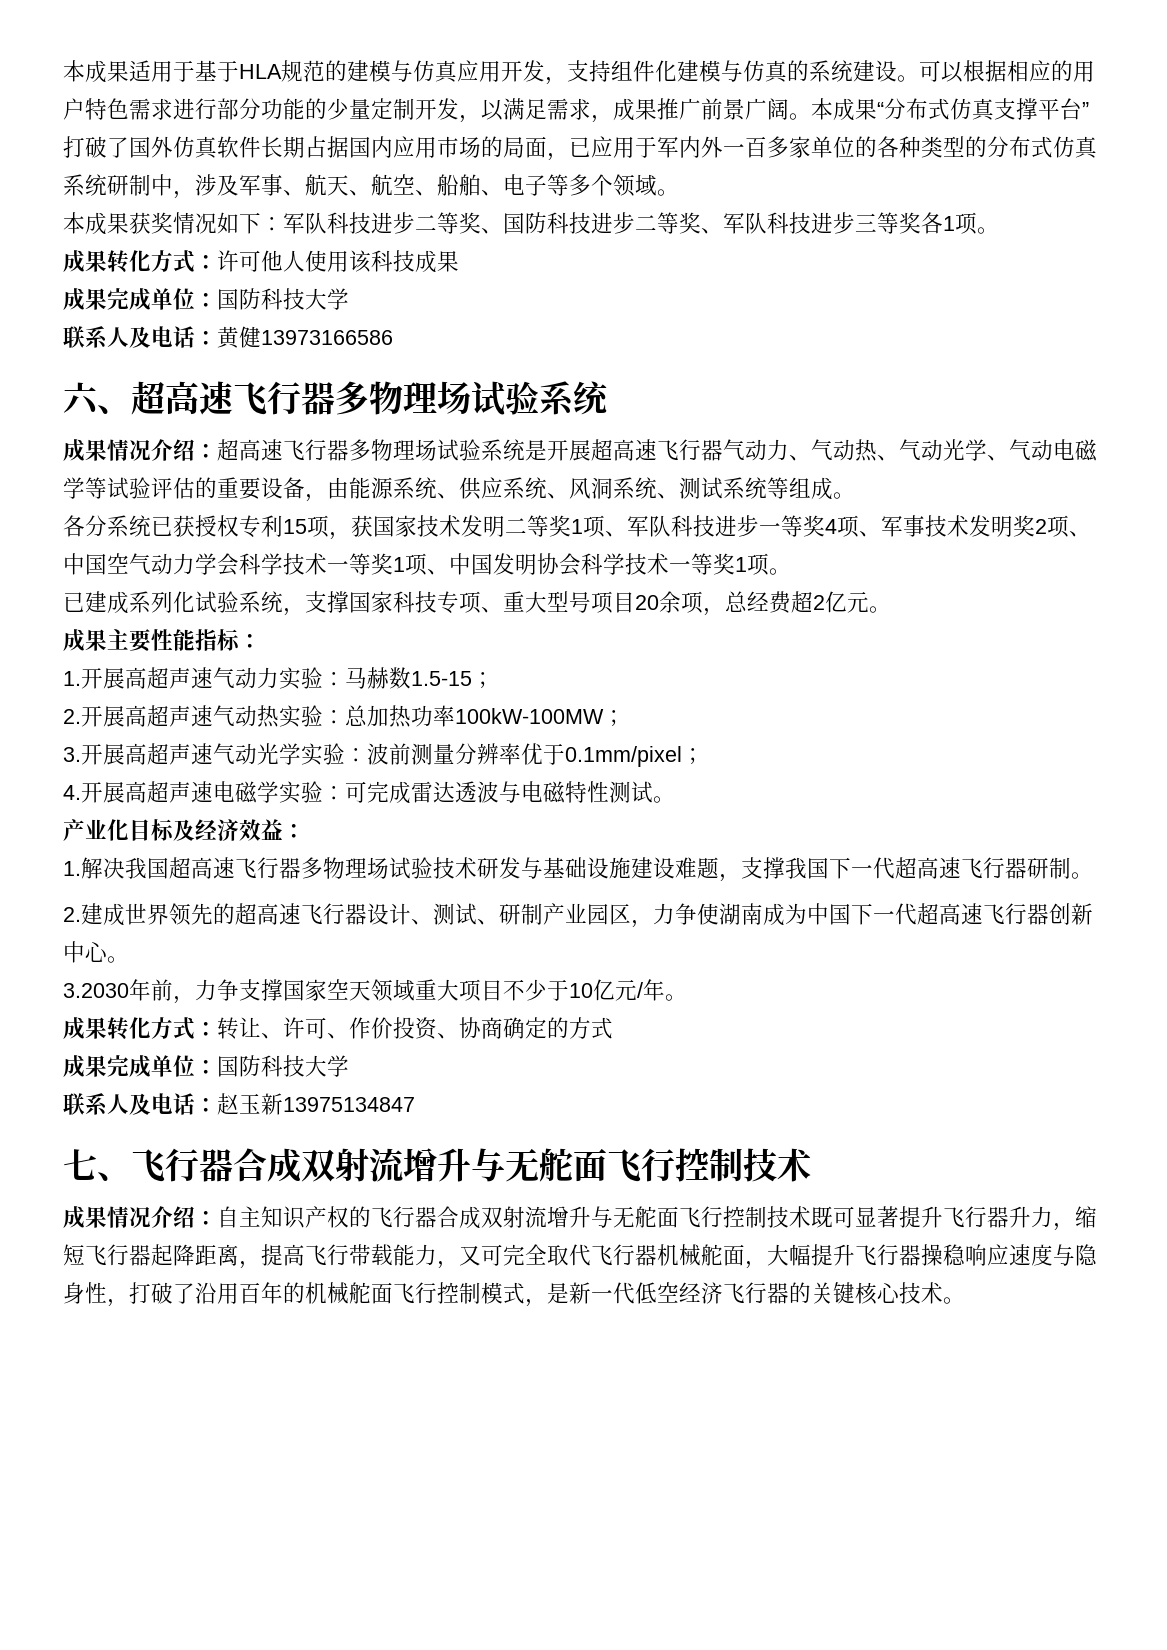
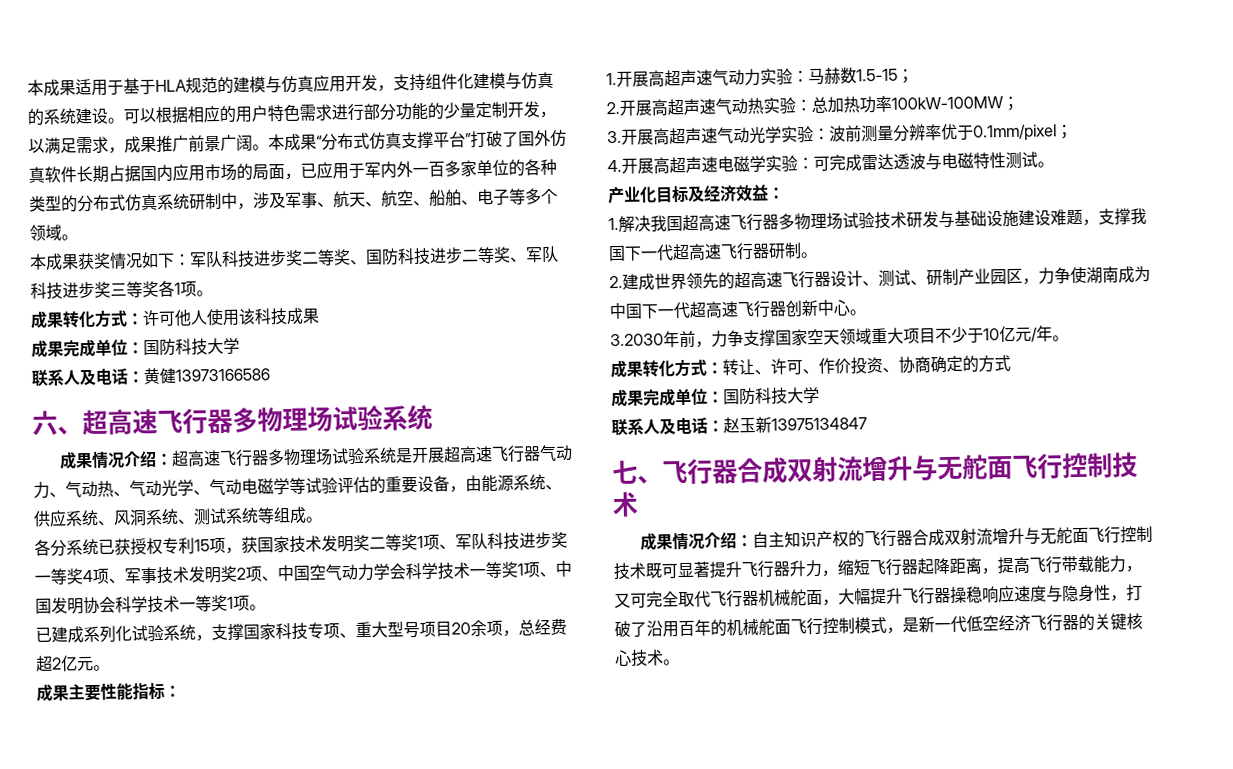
- 本成果获奖情况如下：军队科技进步二等奖、国防科技进步二等奖、军队科技进步三等奖各1项。
+ 本成果获奖情况如下：军队科技进步奖二等奖、国防科技进步二等奖、军队科技进步奖三等奖各1项。
- 各分系统已获授权专利15项，获国家技术发明二等奖1项、军队科技进步一等奖4项、军事技术发明奖2项、中国空气动力学会科学技术一等奖1项、中国发明协会科学技术一等奖1项。
+ 各分系统已获授权专利15项，获国家技术发明奖二等奖1项、军队科技进步奖一等奖4项、军事技术发明奖2项、中国空气动力学会科学技术一等奖1项、中国发明协会科学技术一等奖1项。

